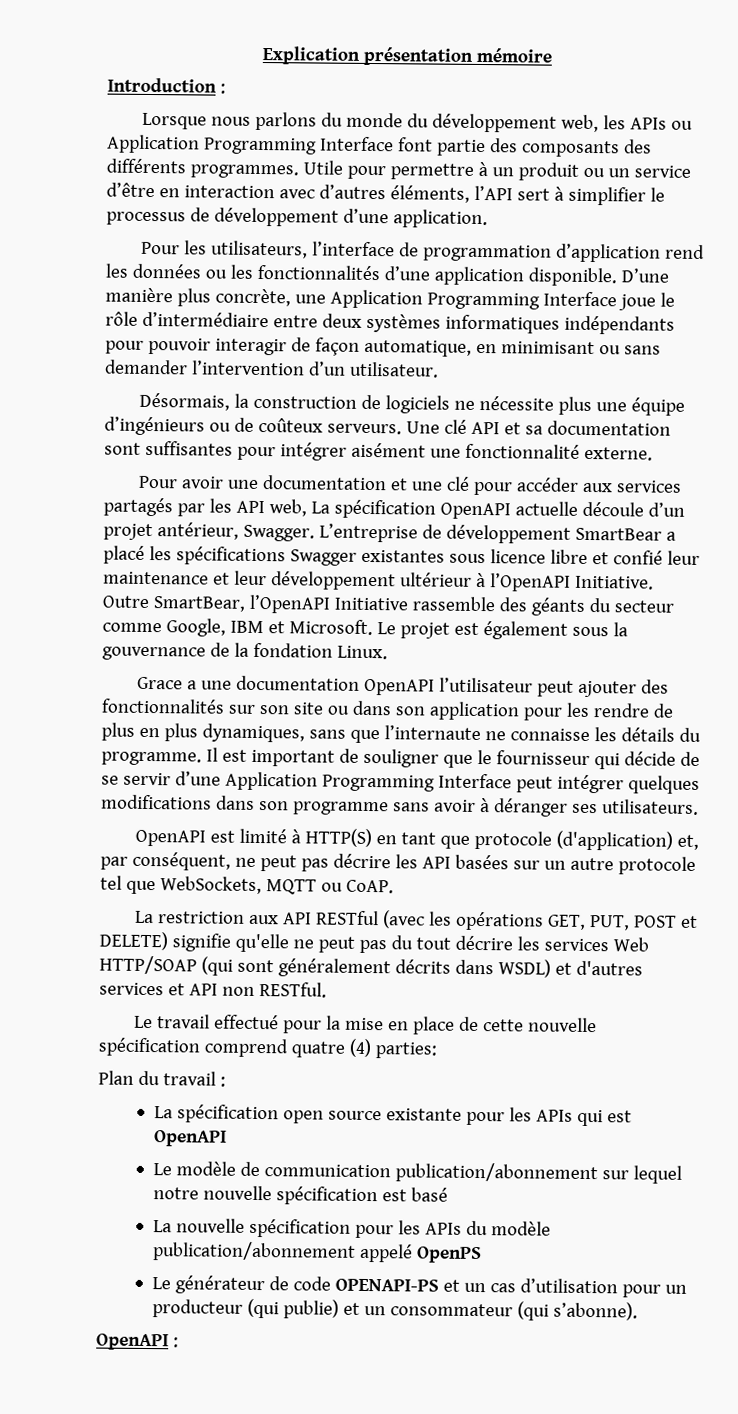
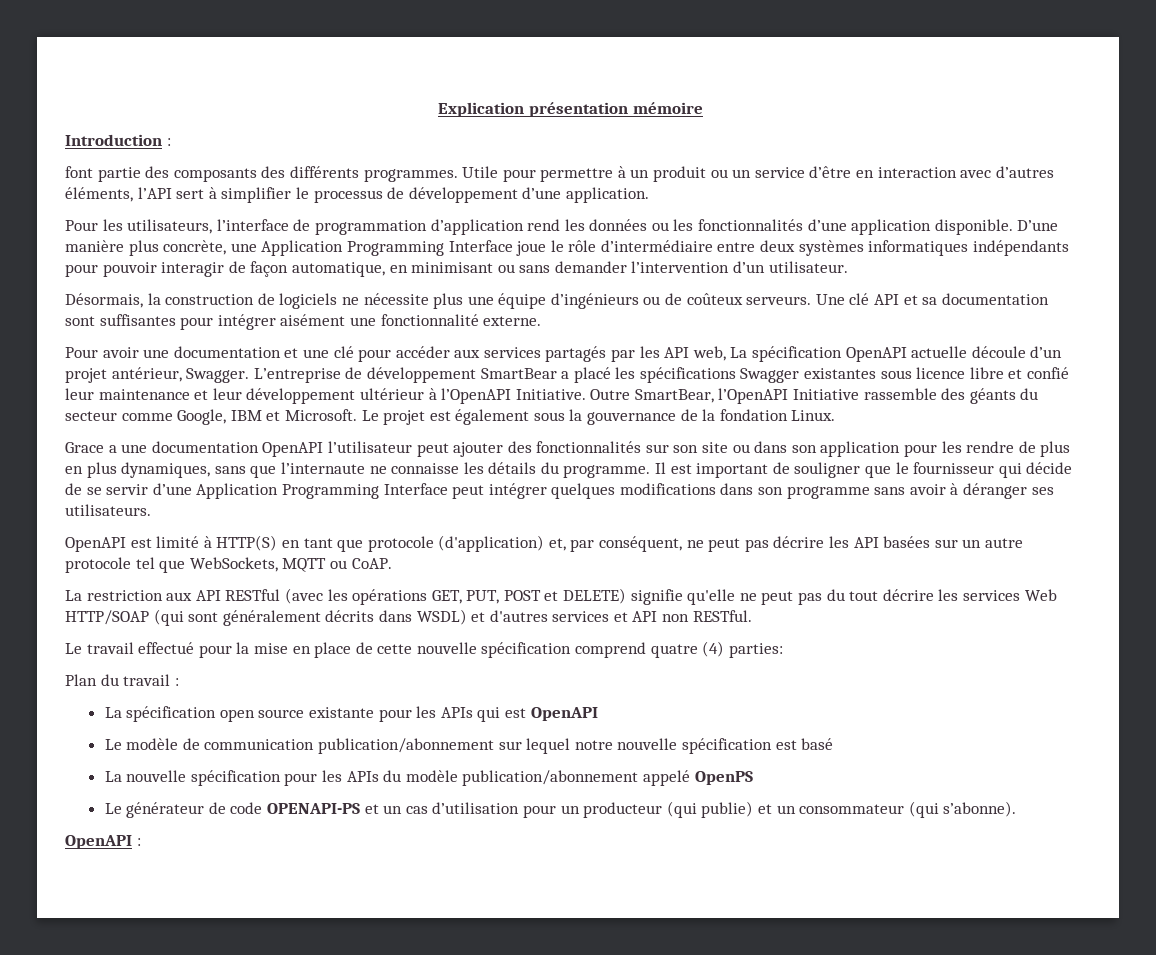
- Lorsque nous parlons du monde du développement web, les APIs ou Application Programming Interface font partie des composants des différents programmes.
+ font partie des composants des différents programmes.

